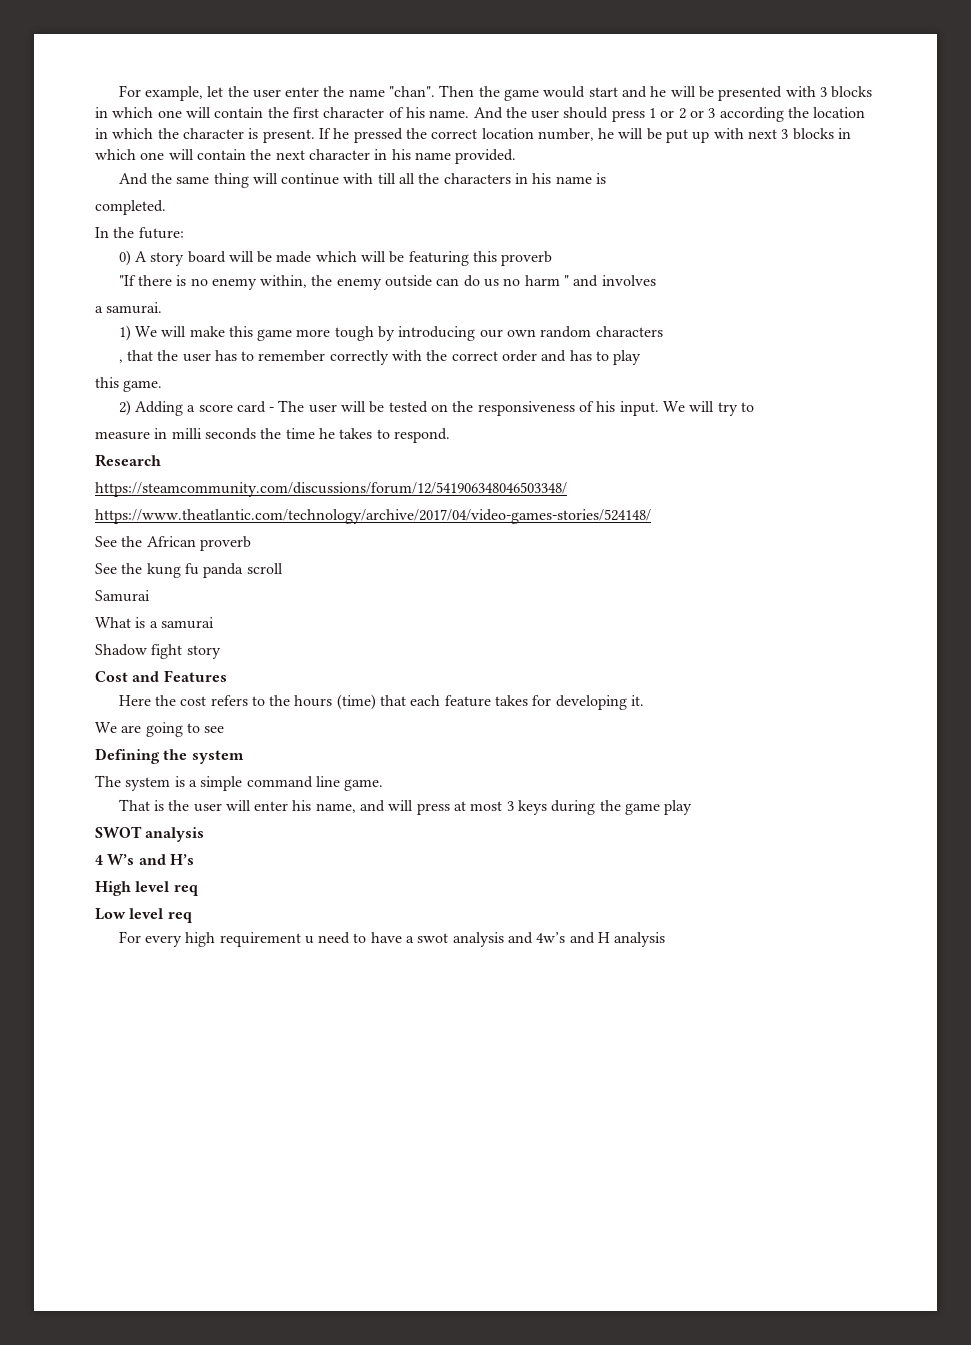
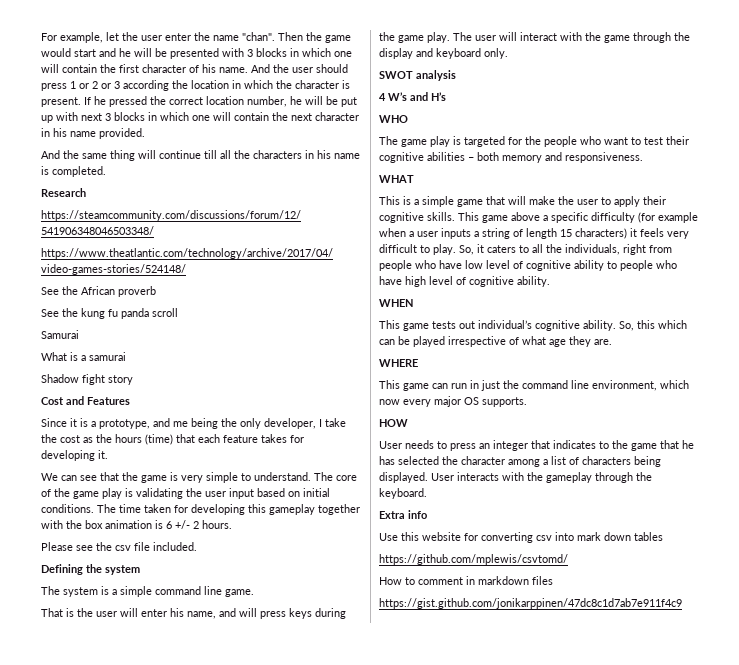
- And the same thing will continue with till all the characters in his name is
- completed.
+ And the same thing will continue till all the characters in his name is completed.
- In the future:
- 0) A story board will be made which will be featuring this proverb
- "If there is no enemy within, the enemy outside can do us no harm " and involves
- a samurai.
- 1) We will make this game more tough by introducing our own random characters
- , that the user has to remember correctly with the correct order and has to play
- this game.
- 2) Adding a score card - The user will be tested on the responsiveness of his input. We will try to
- measure in milli seconds the time he takes to respond.
- Here the cost refers to the hours (time) that each feature takes for developing it.
+ Since it is a prototype, and me being the only developer, I take the cost as the hours (time) that each feature takes for developing it.
- We are going to see
+ We can see that the game is very simple to understand. The core of the game play is validating the user input based on initial conditions. The time taken for developing this gameplay together with the box animation is 6 +/- 2 hours.
+ Please see the csv file included.
- That is the user will enter his name, and will press at most 3 keys during the game play
+ That is the user will enter his name, and will press keys during the game play. The user will interact with the game through the display and keyboard only.
- High level req
- Low level req
- For every high requirement u need to have a swot analysis and 4w’s and H analysis
+ WHO
+ The game play is targeted for the people who want to test their cognitive abilities – both memory and responsiveness.
+ WHAT
+ This is a simple game that will make the user to apply their cognitive skills. This game above a specific difficulty (for example when a user inputs a string of length 15 characters) it feels very difficult to play. So, it caters to all the individuals, right from people who have low level of cognitive ability to people who have high level of cognitive ability.
+ WHEN
+ This game tests out individual’s cognitive ability. So, this which can be played irrespective of what age they are.
+ WHERE
+ This game can run in just the command line environment, which now every major OS supports.
+ HOW
+ User needs to press an integer that indicates to the game that he has selected the character among a list of characters being displayed. User interacts with the gameplay through the keyboard.
+ Extra info
+ Use this website for converting csv into mark down tables
+ https://github.com/mplewis/csvtomd/
+ How to comment in markdown files
+ https://gist.github.com/jonikarppinen/47dc8c1d7ab7e911f4c9

